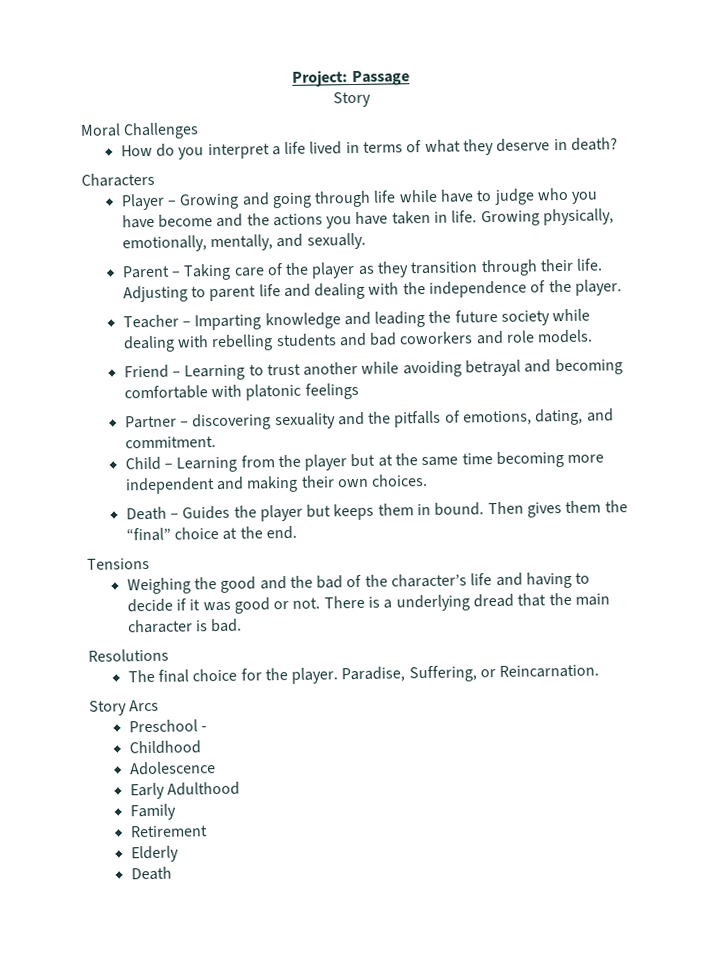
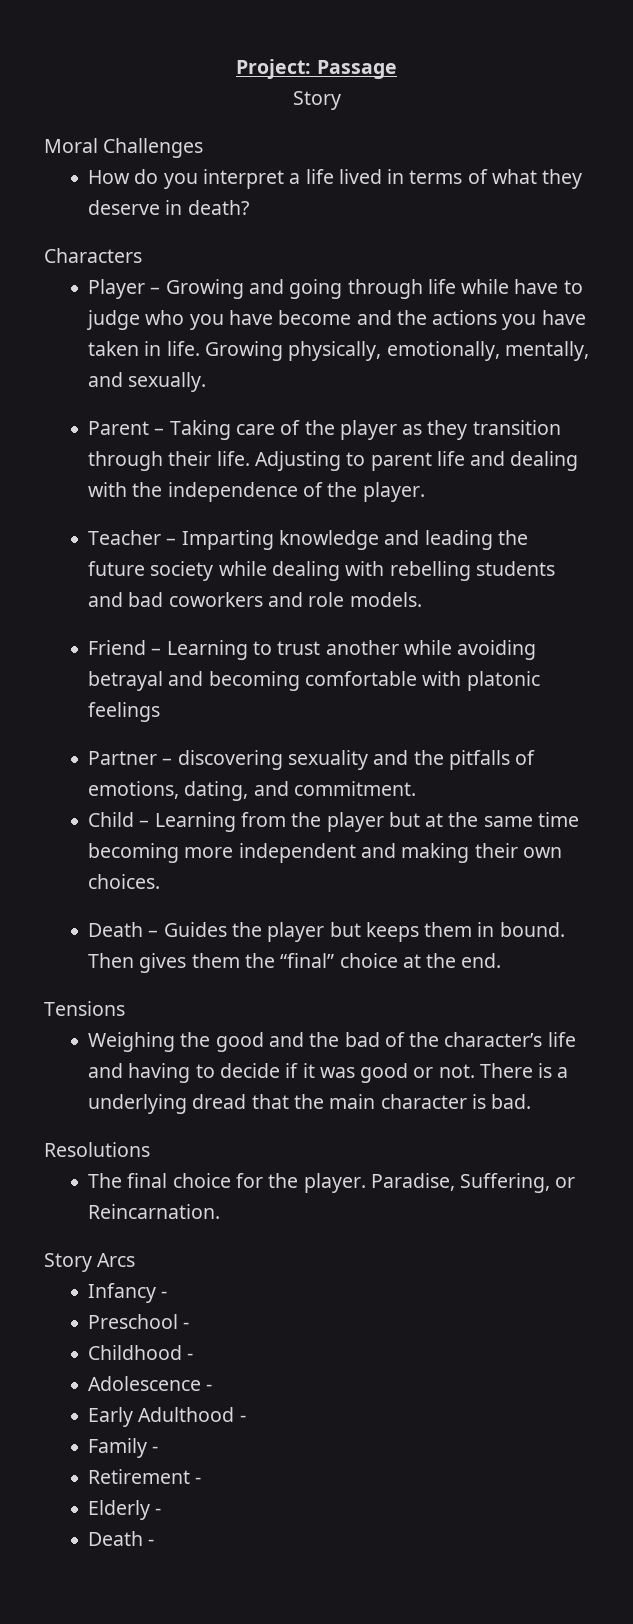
+ Infancy -
- Childhood
+ Childhood -
- Adolescence
+ Adolescence -
- Early Adulthood
+ Early Adulthood -
- Family
+ Family -
- Retirement
+ Retirement -
- Elderly
- Death
+ Elderly -
+ Death -

